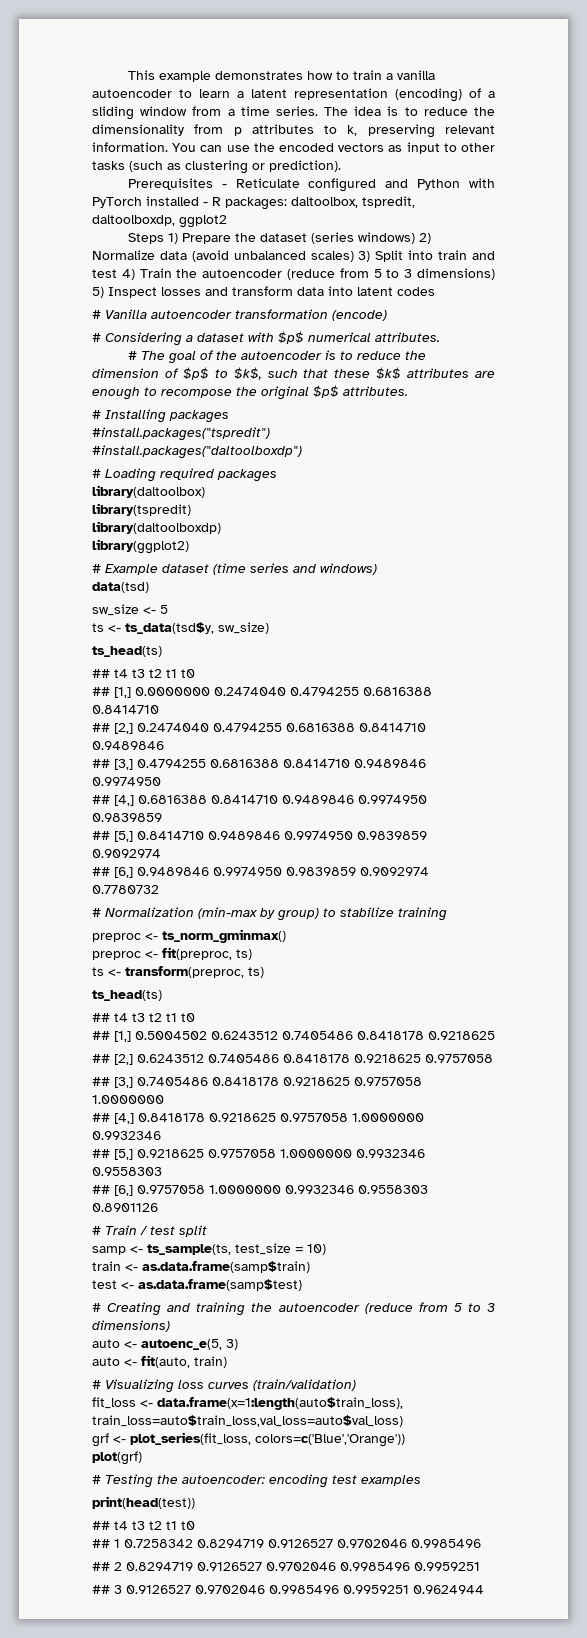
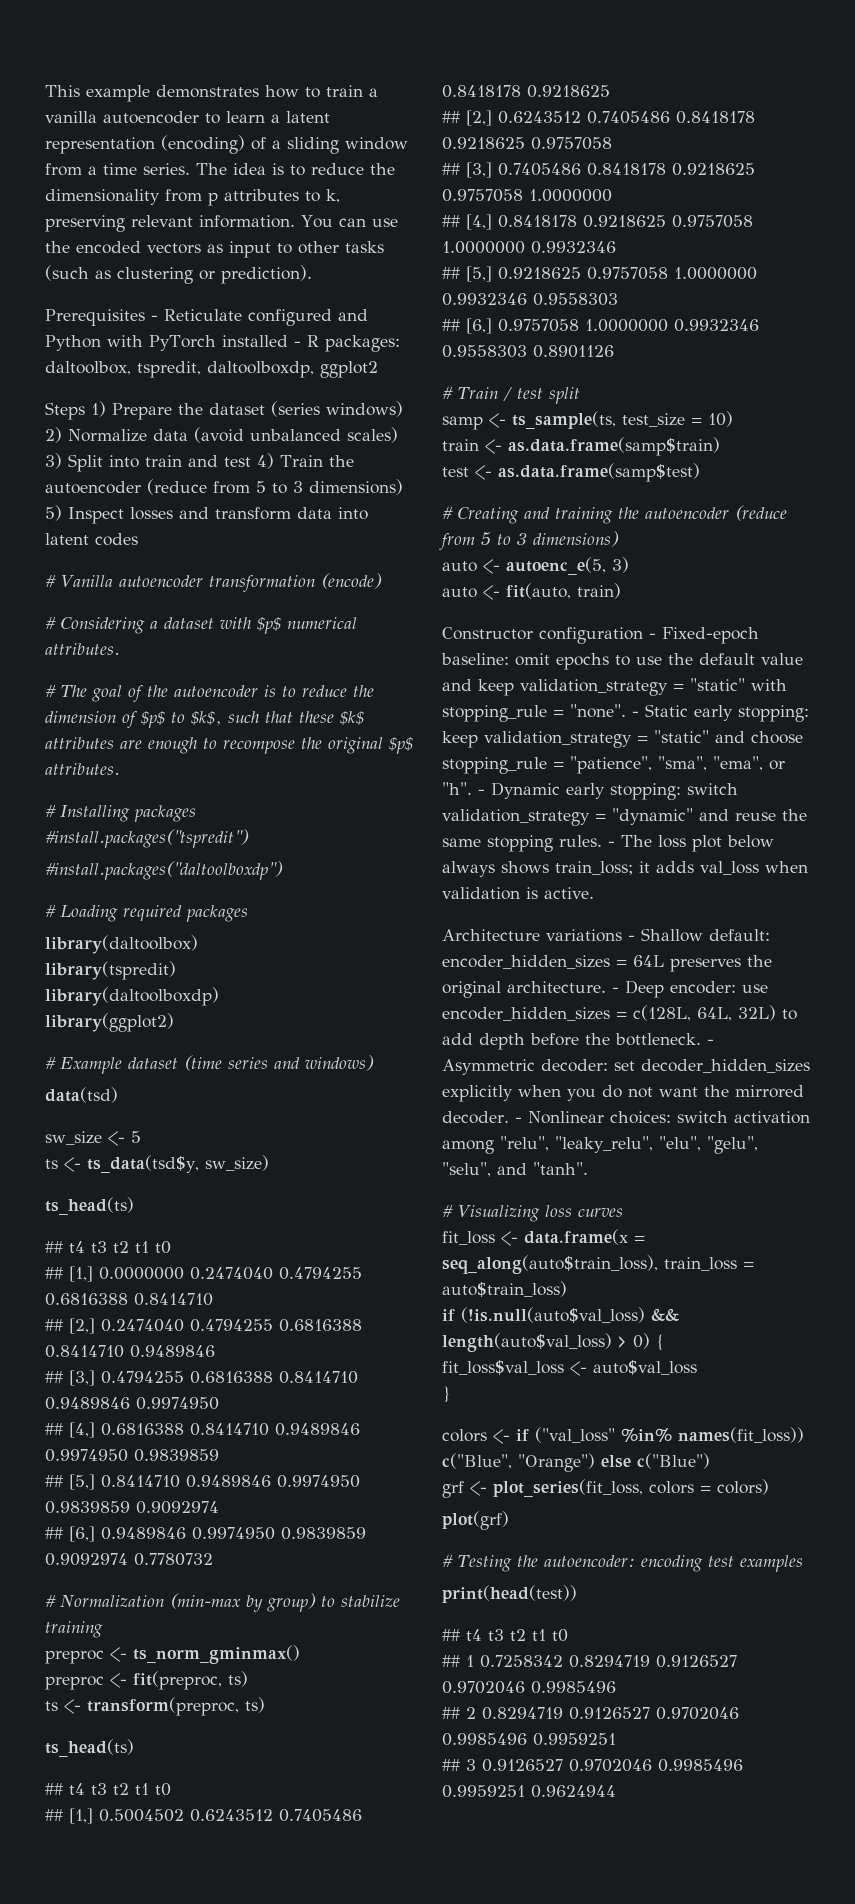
+ Constructor configuration - Fixed-epoch baseline: omit epochs to use the default value and keep validation_strategy = "static" with stopping_rule = "none". - Static early stopping: keep validation_strategy = "static" and choose stopping_rule = "patience", "sma", "ema", or "h". - Dynamic early stopping: switch validation_strategy = "dynamic" and reuse the same stopping rules. - The loss plot below always shows train_loss; it adds val_loss when validation is active.
+ Architecture variations - Shallow default: encoder_hidden_sizes = 64L preserves the original architecture. - Deep encoder: use encoder_hidden_sizes = c(128L, 64L, 32L) to add depth before the bottleneck. - Asymmetric decoder: set decoder_hidden_sizes explicitly when you do not want the mirrored decoder. - Nonlinear choices: switch activation among "relu", "leaky_relu", "elu", "gelu", "selu", and "tanh".
- # Visualizing loss curves (train/validation)
+ # Visualizing loss curves
- fit_loss <- data.frame(x=1:length(auto$train_loss), train_loss=auto$train_loss,val_loss=auto$val_loss)
+ fit_loss <- data.frame(x = seq_along(auto$train_loss), train_loss = auto$train_loss)
+ if (!is.null(auto$val_loss) && length(auto$val_loss) > 0) {
+ fit_loss$val_loss <- auto$val_loss
+ }
+ colors <- if ("val_loss" %in% names(fit_loss)) c("Blue", "Orange") else c("Blue")
- grf <- plot_series(fit_loss, colors=c('Blue','Orange'))
+ grf <- plot_series(fit_loss, colors = colors)

